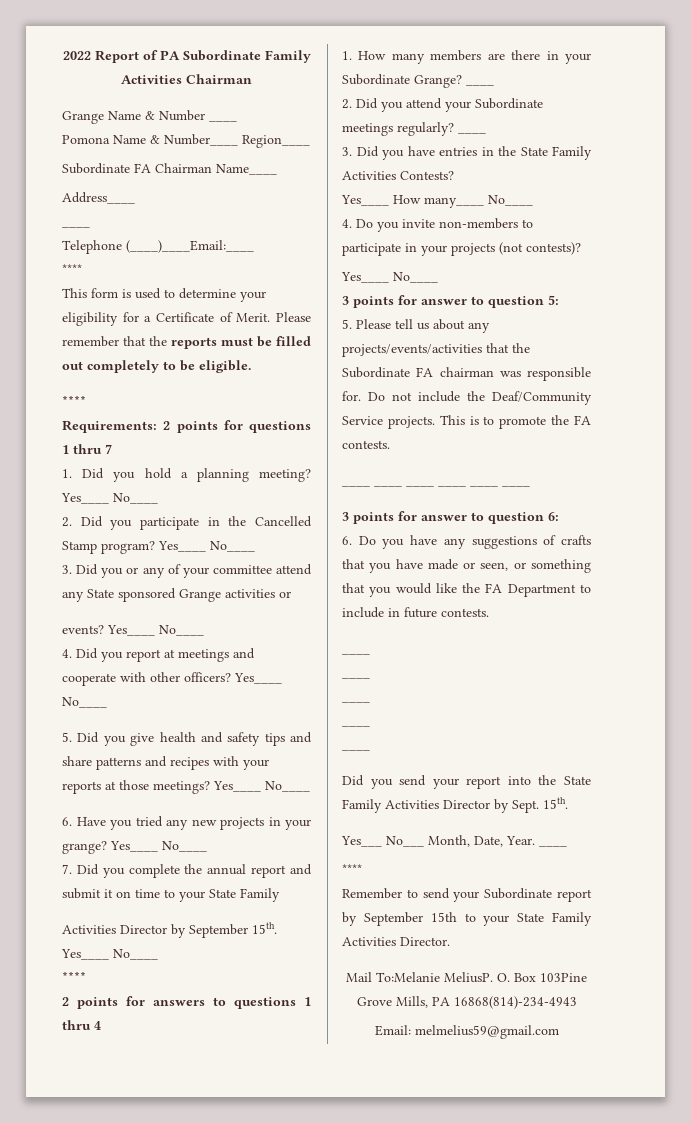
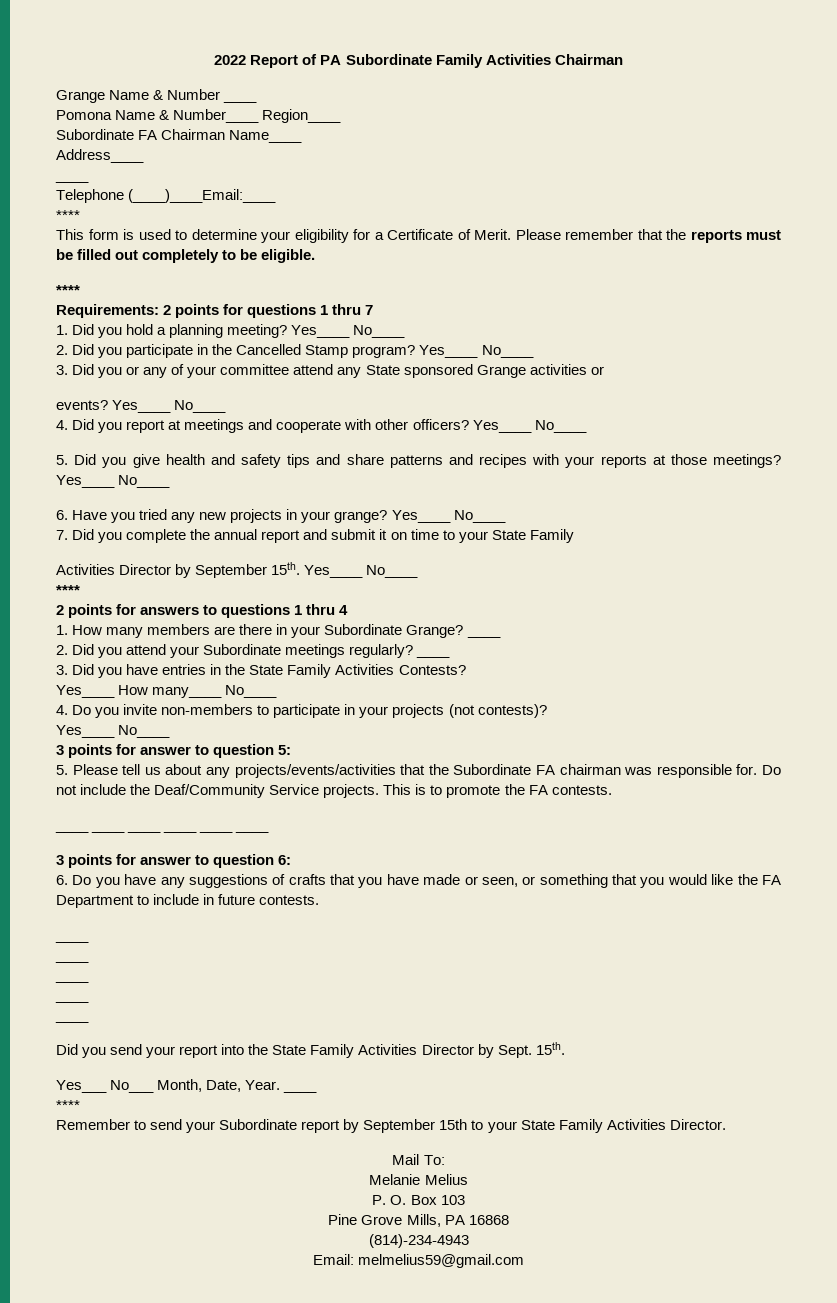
- Mail To:Melanie MeliusP. O. Box 103Pine Grove Mills, PA 16868(814)-234-4943
+ Mail To:
+ Melanie Melius
+ P. O. Box 103
+ Pine Grove Mills, PA 16868
+ (814)-234-4943

